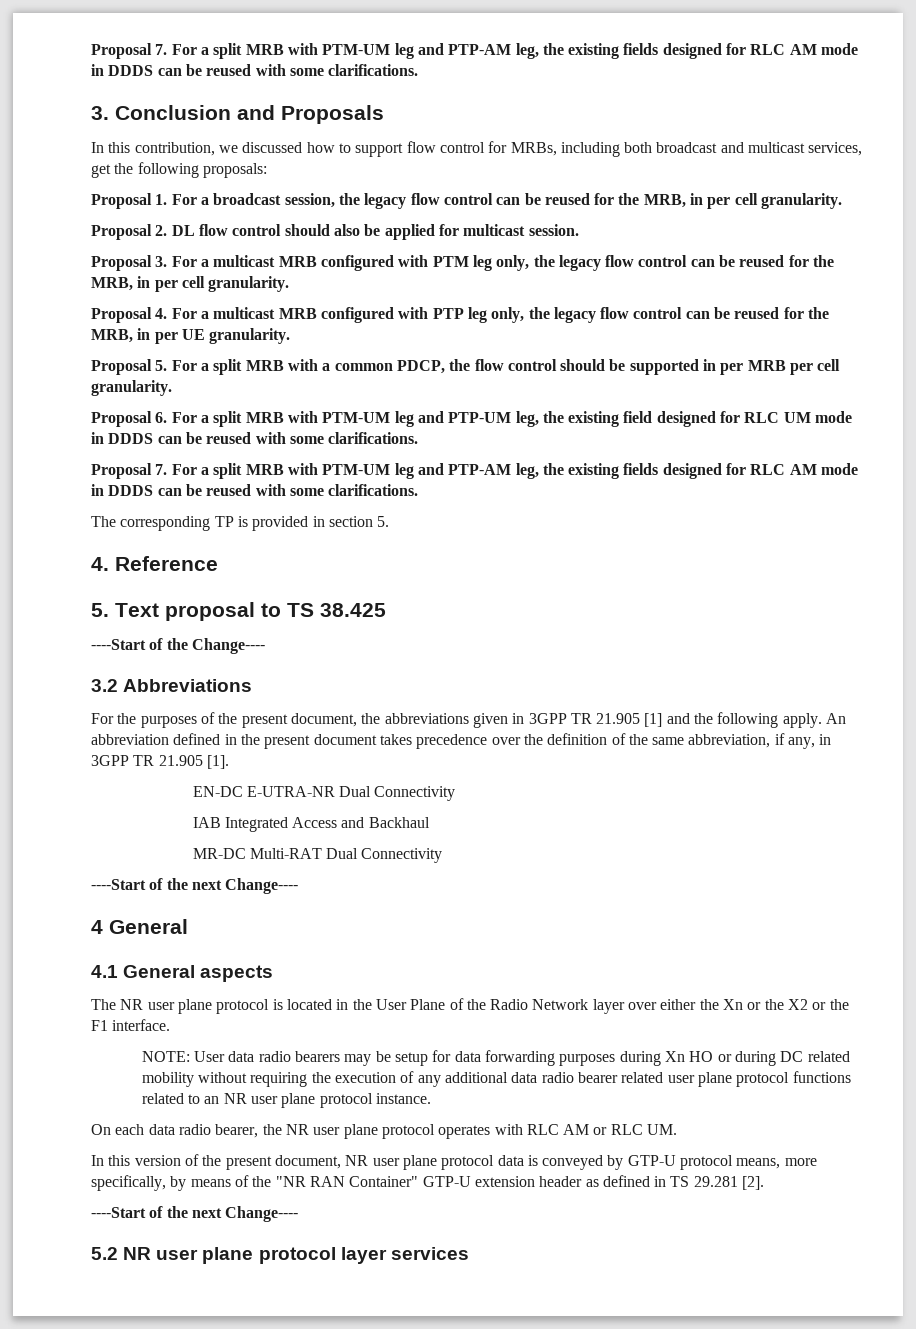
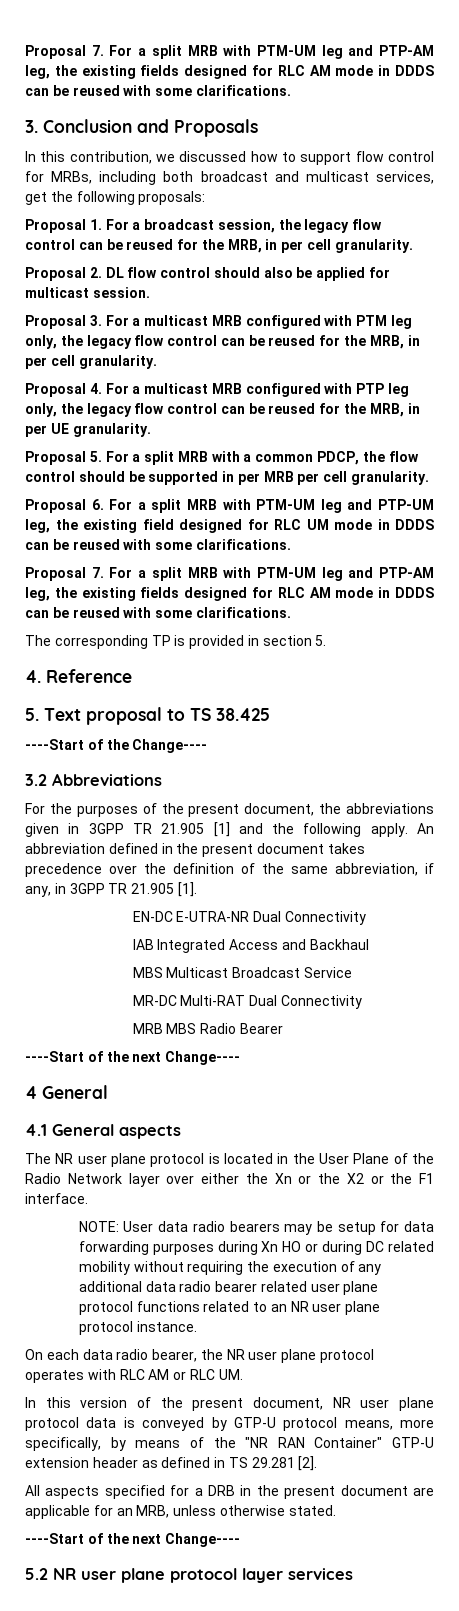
+ MBS Multicast Broadcast Service
+ MRB MBS Radio Bearer
+ All aspects specified for a DRB in the present document are applicable for an MRB, unless otherwise stated.

